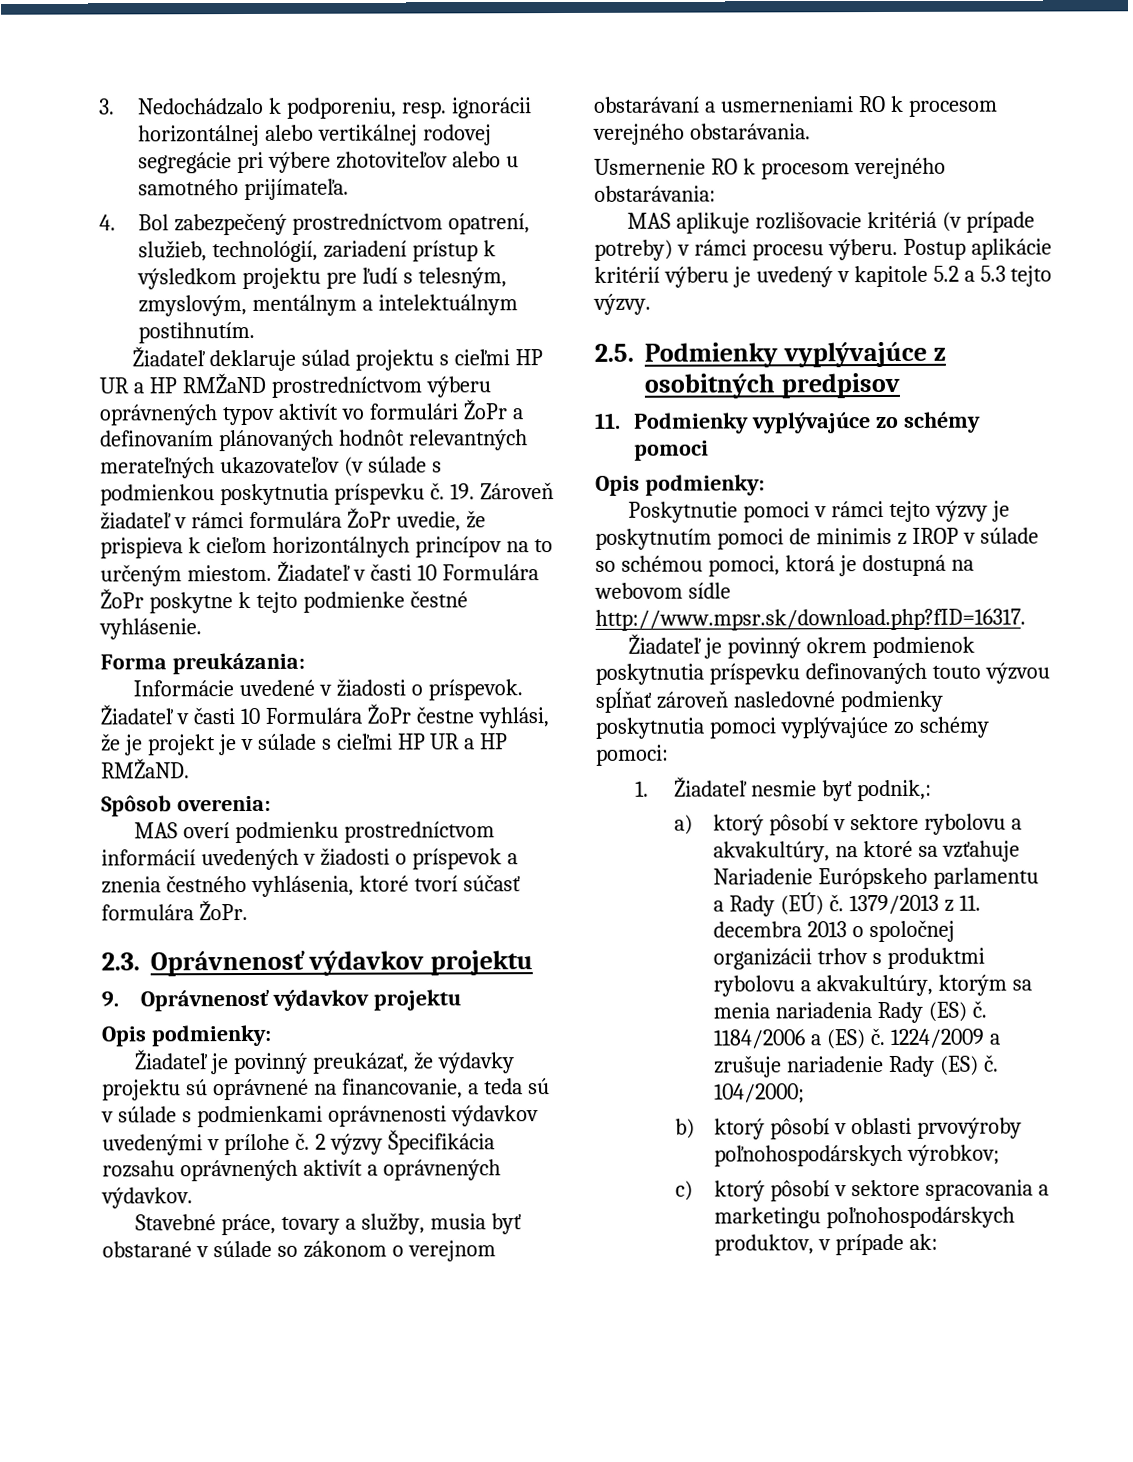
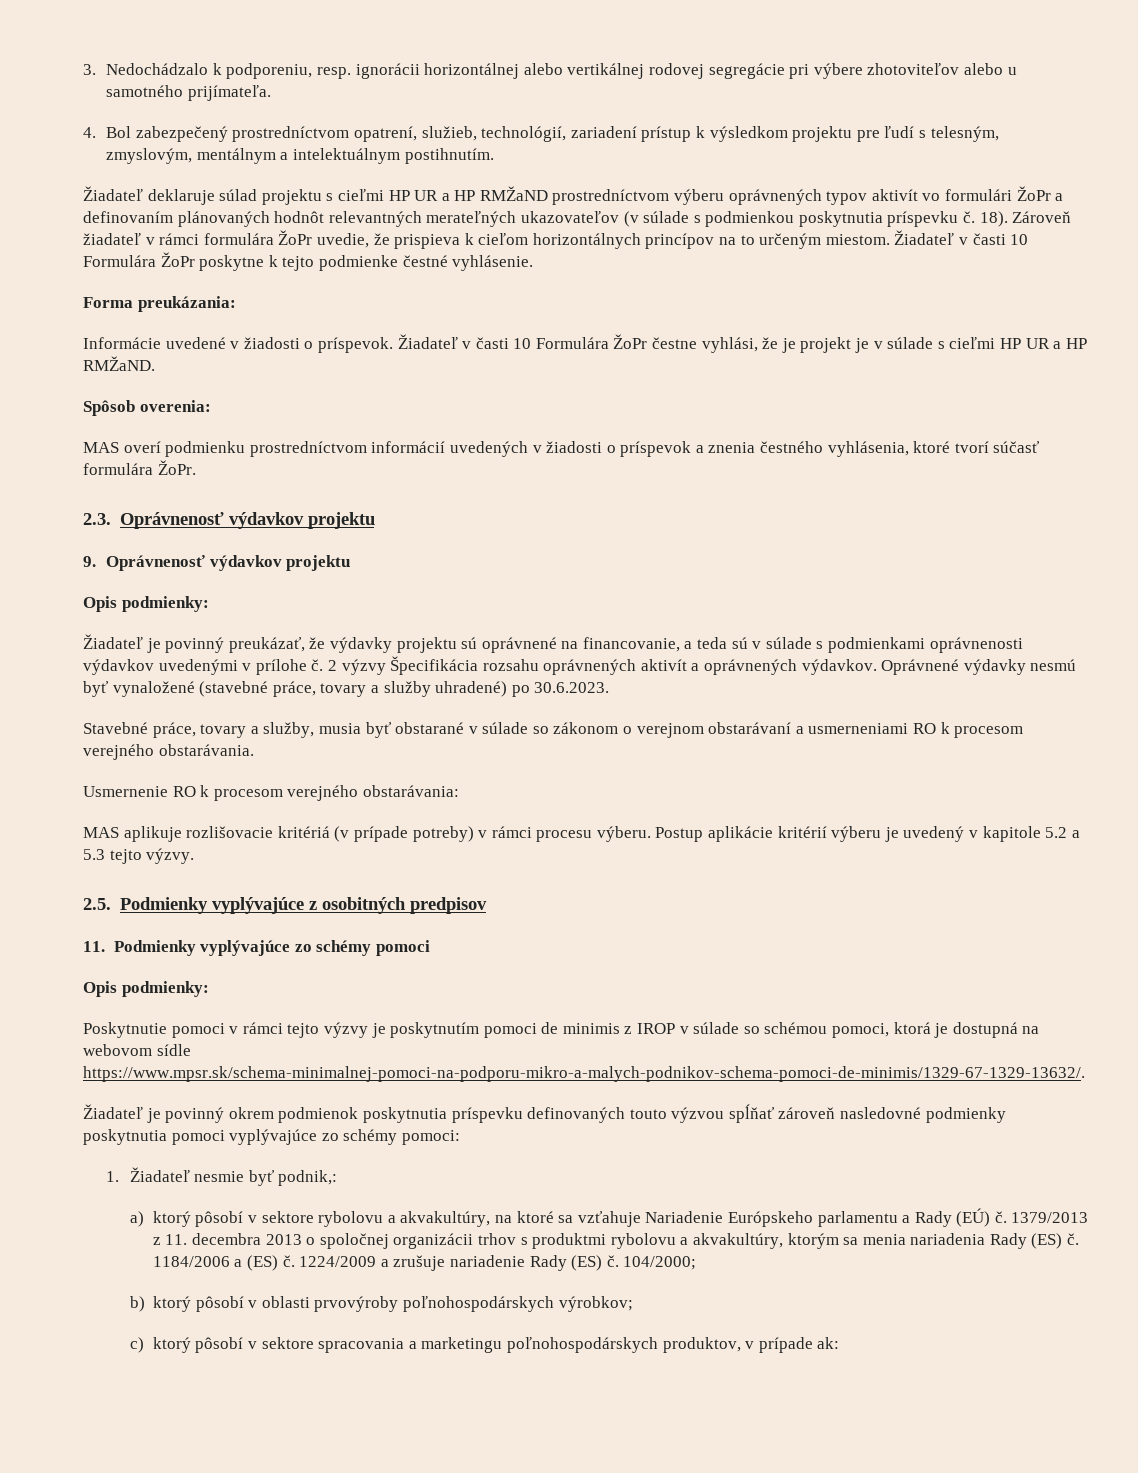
- 19. Zároveň žiadateľ v rámci formulára ŽoPr uvedie, že prispieva k cieľom horizontálnych princípov na to určeným miestom.
+ 18). Zároveň žiadateľ v rámci formulára ŽoPr uvedie, že prispieva k cieľom horizontálnych princípov na to určeným miestom.
+ Oprávnené výdavky nesmú byť vynaložené (stavebné práce, tovary a služby uhradené) po 30.6.2023.
- Poskytnutie pomoci v rámci tejto výzvy je poskytnutím pomoci de minimis z IROP v súlade so schémou pomoci, ktorá je dostupná na webovom sídle http://www.mpsr.sk/download.php?fID=16317.
+ Poskytnutie pomoci v rámci tejto výzvy je poskytnutím pomoci de minimis z IROP v súlade so schémou pomoci, ktorá je dostupná na webovom sídle https://www.mpsr.sk/schema-minimalnej-pomoci-na-podporu-mikro-a-malych-podnikov-schema-pomoci-de-minimis/1329-67-1329-13632/.

